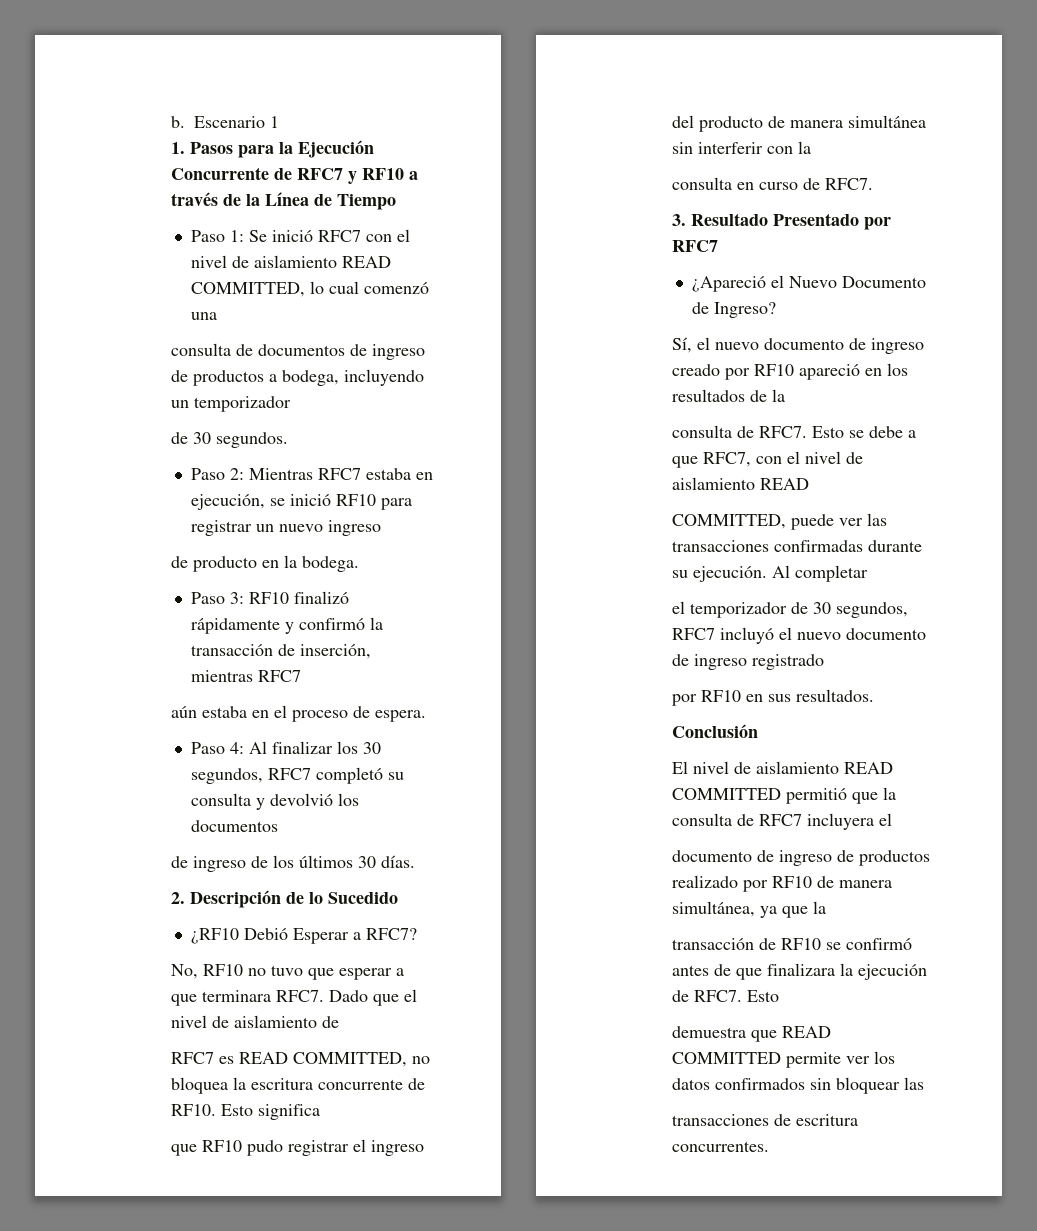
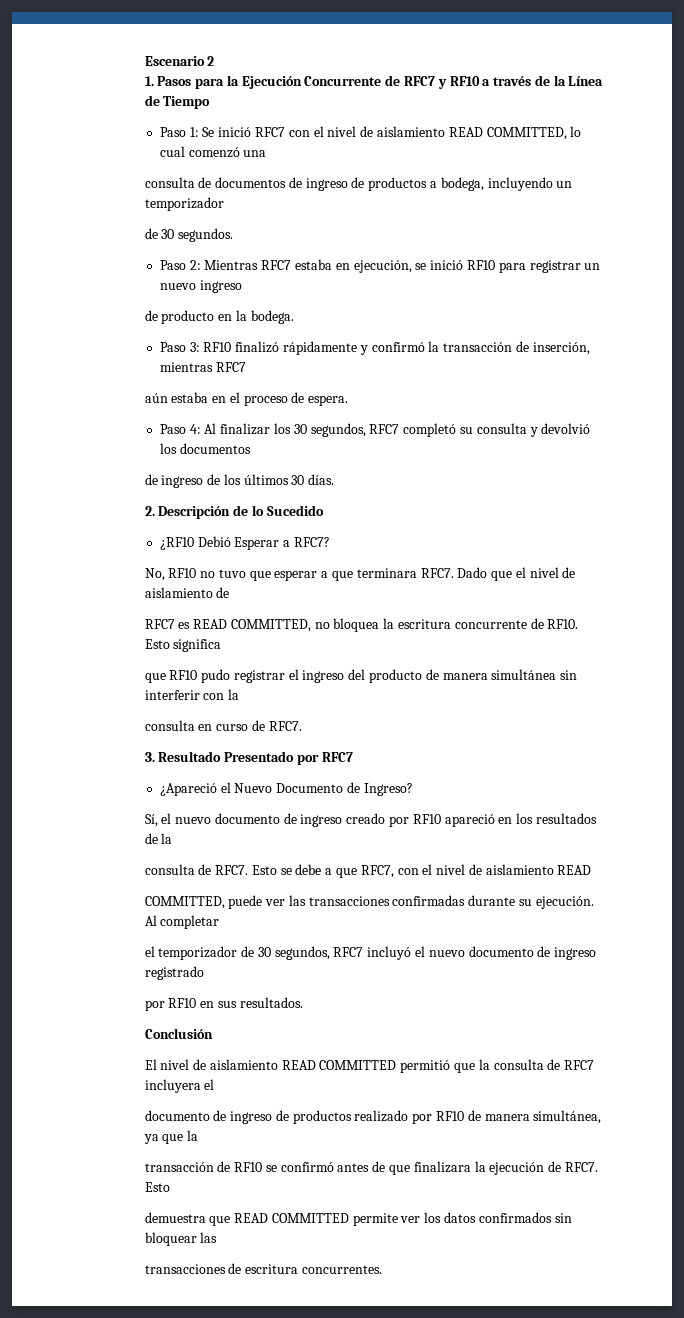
- b. Escenario 1
+ Escenario 2

